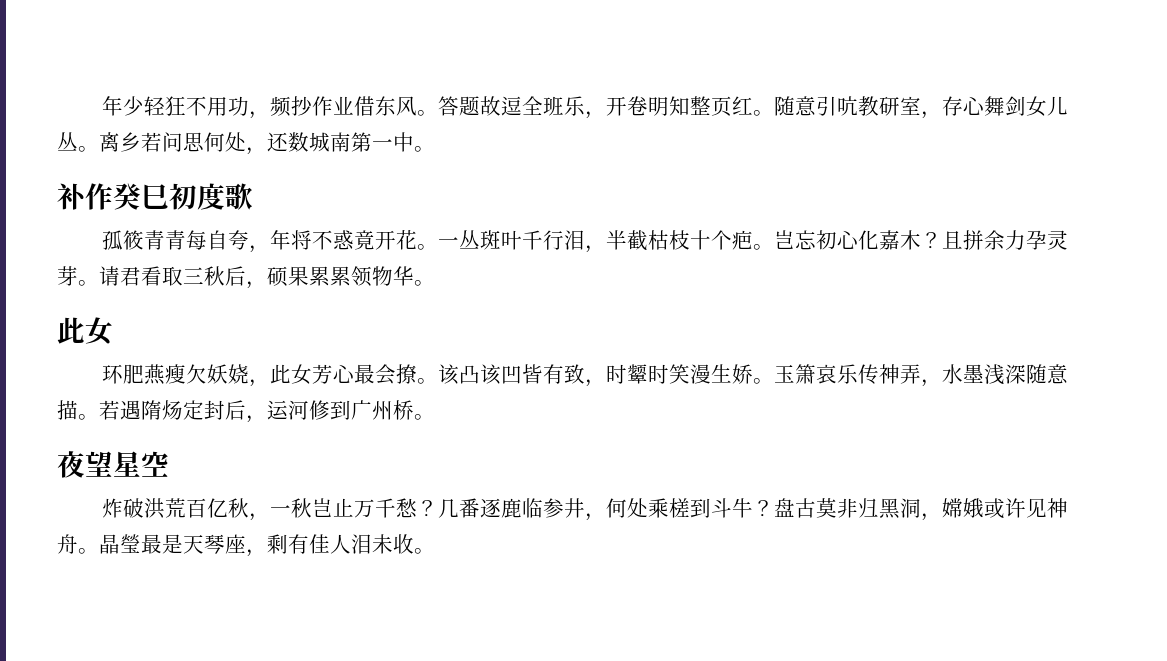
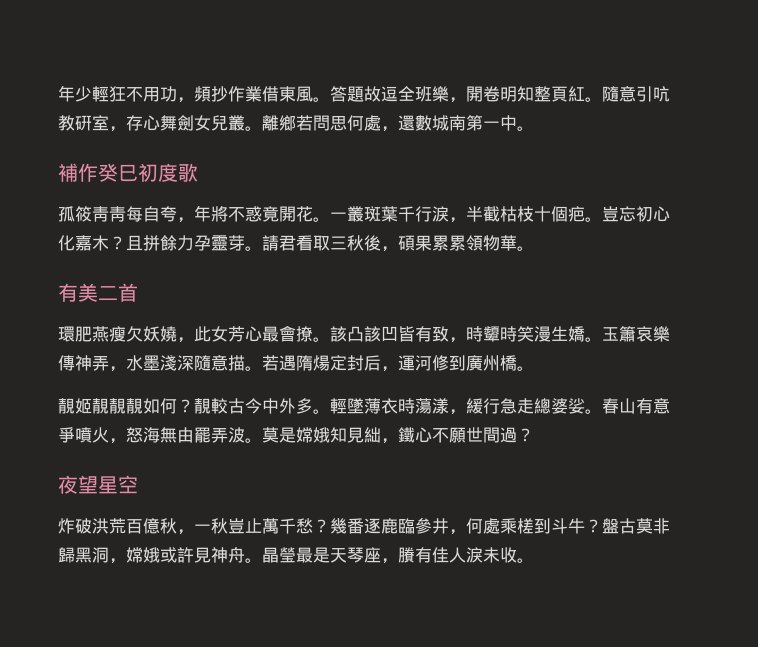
- 年少轻狂不用功，频抄作业借东风。答题故逗全班乐，开卷明知整页红。随意引吭教研室，存心舞剑女儿丛。离乡若问思何处，还数城南第一中。
+ 年少輕狂不用功，頻抄作業借東風。答題故逗全班樂，開卷明知整頁紅。隨意引吭教硏室，存心舞劍女兒叢。離鄉若問思何處，還數城南第一中。
- 补作癸巳初度歌
+ 補作癸巳初度歌
- 孤筱青青每自夸，年将不惑竟开花。一丛斑叶千行泪，半截枯枝十个疤。岂忘初心化嘉木？
+ 孤筱靑靑每自夸，年將不惑竟開花。一叢斑葉千行淚，半截枯枝十個疤。豈忘初心化嘉木？
- 且拼余力孕灵芽。请君看取三秋后，硕果累累领物华。
- 此女
- 环肥燕瘦欠妖娆，此女芳心最会撩。该凸该凹皆有致，时颦时笑漫生娇。玉箫哀乐传神弄，水墨浅深随意描。
+ 且拼餘力孕靈芽。請君看取三秋後，碩果累累領物華。
+ 有美二首
+ 環肥燕瘦欠妖嬈，此女芳心最會撩。該凸該凹皆有致，時顰時笑漫生嬌。玉簫哀樂傳神弄，水墨淺深隨意描。
- 若遇隋炀定封后，运河修到广州桥。
+ 若遇隋煬定封后，運河修到廣州橋。
+ 靚姬靚靚靚如何？靚較古今中外多。輕墜薄衣時蕩漾，緩行急走總婆娑。春山有意爭噴火，怒海無由罷弄波。莫是嫦娥知見絀，鐵心不願世間過？
- 炸破洪荒百亿秋，一秋岂止万千愁？几番逐鹿临参井，何处乘槎到斗牛？
+ 炸破洪荒百億秋，一秋豈止萬千愁？幾番逐鹿臨參井，何處乘槎到斗牛？
- 盘古莫非归黑洞，嫦娥或许见神舟。
+ 盤古莫非歸黑洞，嫦娥或許見神舟。
- 晶瑩最是天琴座，剩有佳人泪未收。
+ 晶瑩最是天琴座，賸有佳人淚未收。

